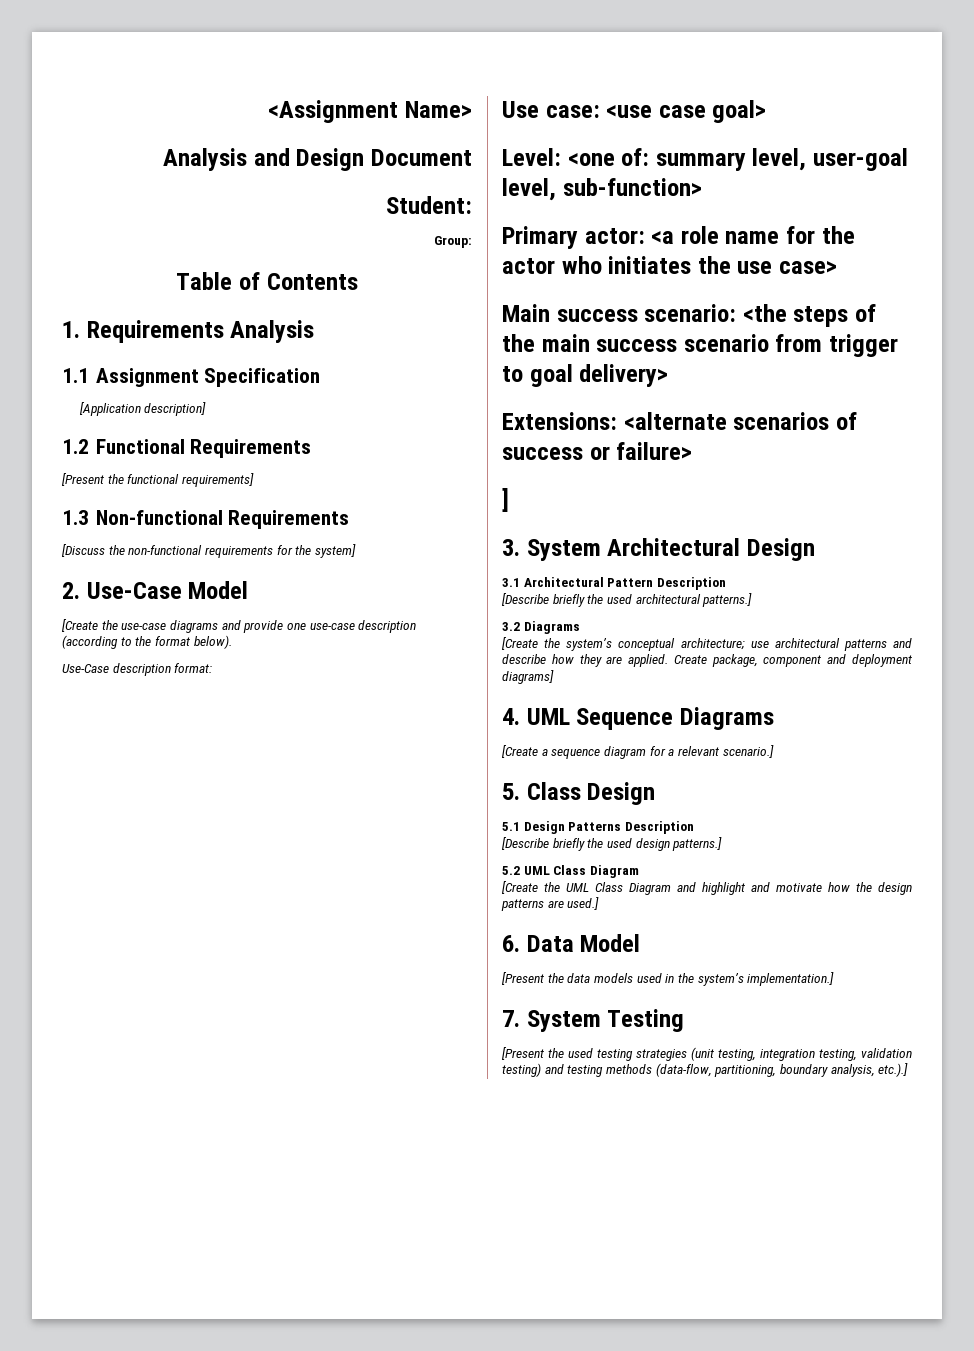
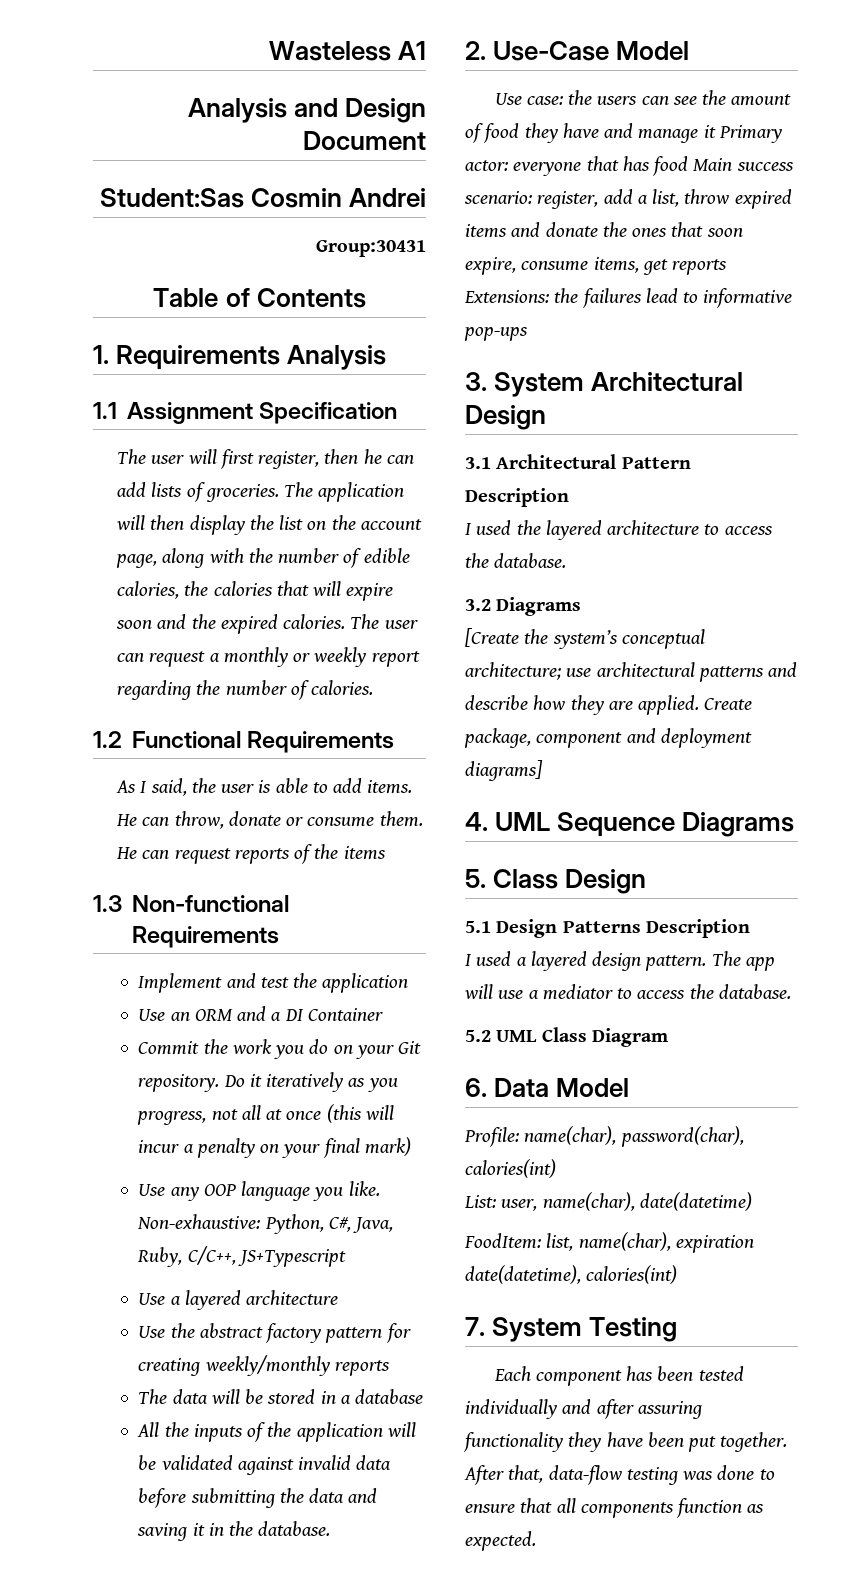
- <Assignment Name>
+ Wasteless A1
- Student:
- Group:
+ Student:Sas Cosmin Andrei
+ Group:30431
- [Application description]
+ The user will first register, then he can add lists of groceries. The application will then display the list on the account page, along with the number of edible calories, the calories that will expire soon and the expired calories. The user can request a monthly or weekly report regarding the number of calories.
  1.2 Functional Requirements
- [Present the functional requirements]
+ As I said, the user is able to add items. He can throw, donate or consume them. He can request reports of the items
  1.3 Non-functional Requirements
- [Discuss the non-functional requirements for the system]
+ Implement and test the application
+ Use an ORM and a DI Container
+ Commit the work you do on your Git repository. Do it iteratively as you progress, not all at once (this will incur a penalty on your final mark)
+ Use any OOP language you like. Non-exhaustive: Python, C#, Java, Ruby, C/C++, JS+Typescript
+ Use a layered architecture
+ Use the abstract factory pattern for creating weekly/monthly reports
+ The data will be stored in a database
+ All the inputs of the application will be validated against invalid data before submitting the data and saving it in the database.
  2. Use-Case Model
- [Create the use-case diagrams and provide one use-case description (according to the format below).
- Use-Case description format:
- Use case: <use case goal>
- Level: <one of: summary level, user-goal level, sub-function>
- Primary actor: <a role name for the actor who initiates the use case>
- Main success scenario: <the steps of the main success scenario from trigger to goal delivery>
- Extensions: <alternate scenarios of success or failure>
- ]
+ Use case: the users can see the amount of food they have and manage it Primary actor: everyone that has food Main success scenario: register, add a list, throw expired items and donate the ones that soon expire, consume items, get reports Extensions: the failures lead to informative pop-ups
- [Describe briefly the used architectural patterns.]
+ I used the layered architecture to access the database.
- [Create a sequence diagram for a relevant scenario.]
- [Describe briefly the used design patterns.]
+ I used a layered design pattern. The app will use a mediator to access the database.
  5.2 UML Class Diagram
- [Create the UML Class Diagram and highlight and motivate how the design patterns are used.]
  6. Data Model
- [Present the data models used in the system’s implementation.]
+ Profile: name(char), password(char), calories(int)
+ List: user, name(char), date(datetime)
+ FoodItem: list, name(char), expiration date(datetime), calories(int)
  7. System Testing
- [Present the used testing strategies (unit testing, integration testing, validation testing) and testing methods (data-flow, partitioning, boundary analysis, etc.).]
+ Each component has been tested individually and after assuring functionality they have been put together. After that, data-flow testing was done to ensure that all components function as expected.

